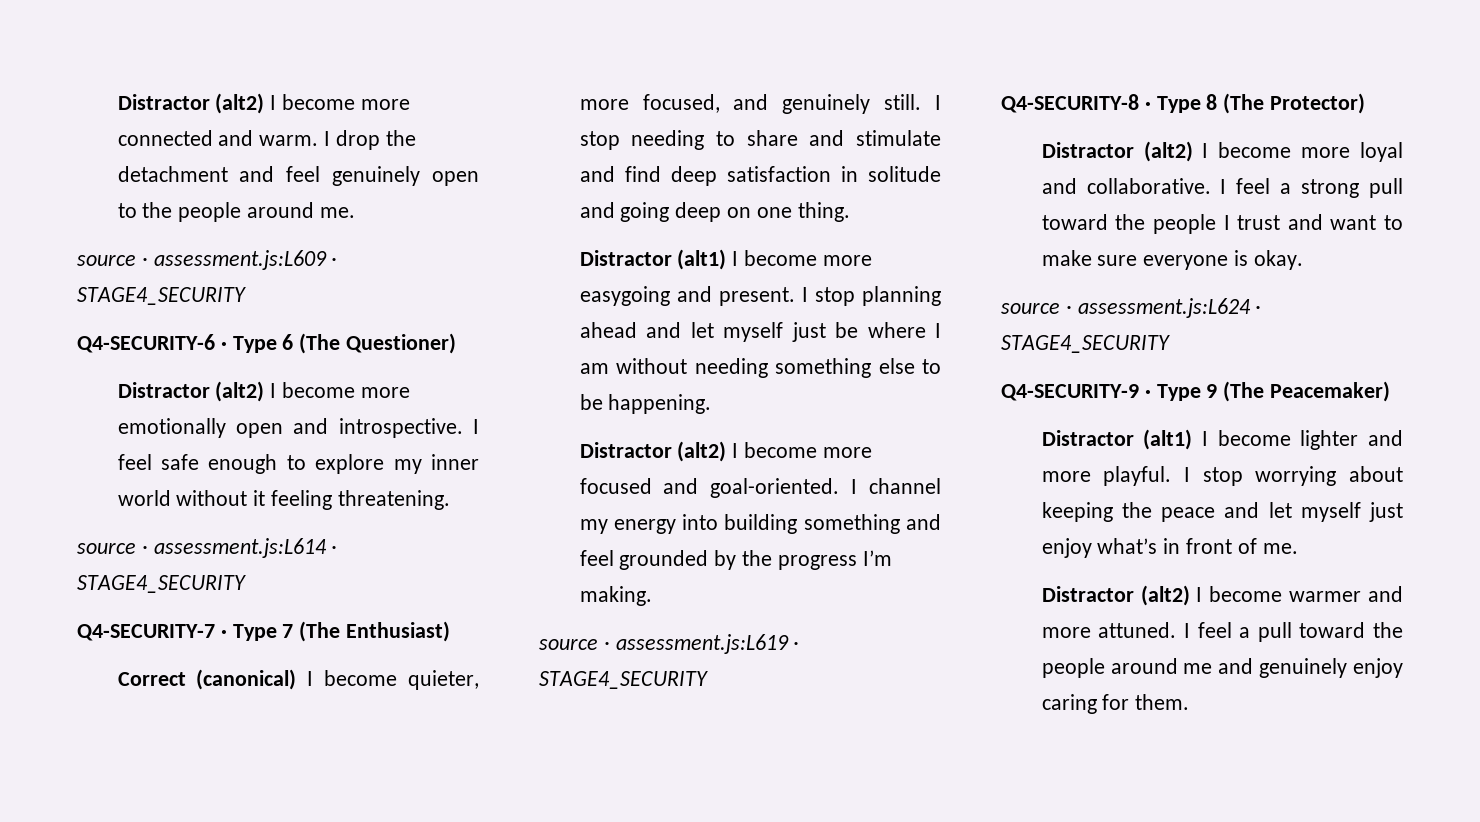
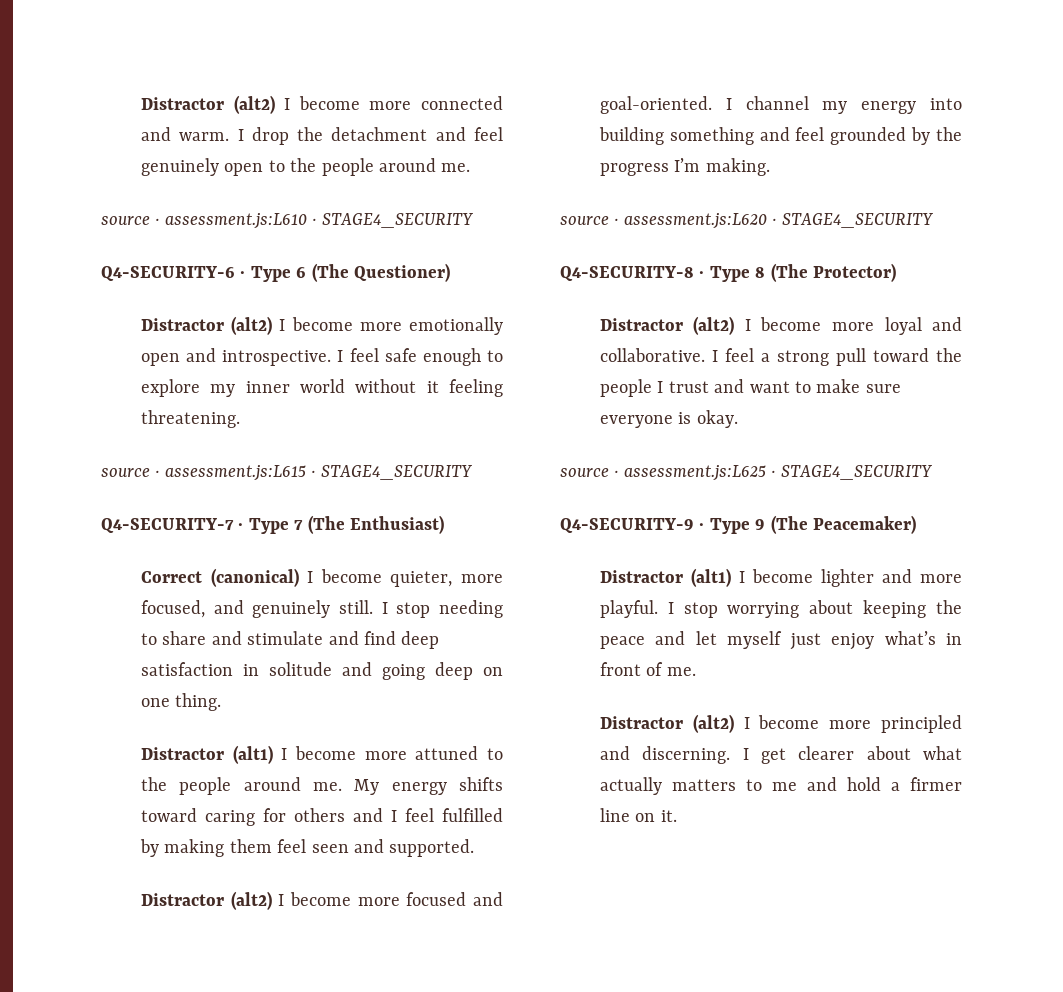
- source · assessment.js:L609 · STAGE4_SECURITY
+ source · assessment.js:L610 · STAGE4_SECURITY
- source · assessment.js:L614 · STAGE4_SECURITY
+ source · assessment.js:L615 · STAGE4_SECURITY
- Distractor (alt1) I become more easygoing and present. I stop planning ahead and let myself just be where I am without needing something else to be happening.
+ Distractor (alt1) I become more attuned to the people around me. My energy shifts toward caring for others and I feel fulfilled by making them feel seen and supported.
- source · assessment.js:L619 · STAGE4_SECURITY
+ source · assessment.js:L620 · STAGE4_SECURITY
- source · assessment.js:L624 · STAGE4_SECURITY
+ source · assessment.js:L625 · STAGE4_SECURITY
- Distractor (alt2) I become warmer and more attuned. I feel a pull toward the people around me and genuinely enjoy caring for them.
+ Distractor (alt2) I become more principled and discerning. I get clearer about what actually matters to me and hold a firmer line on it.

